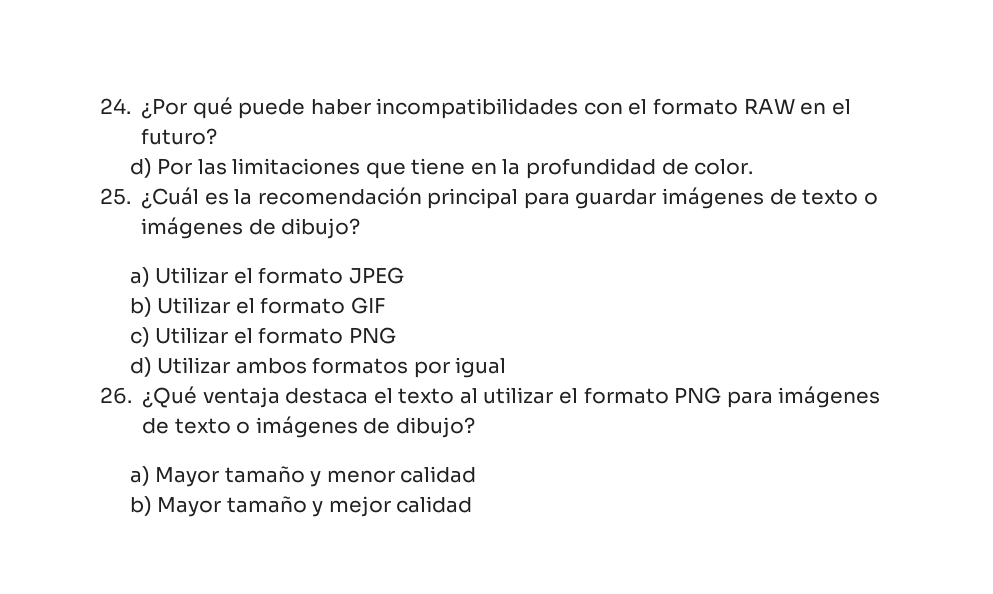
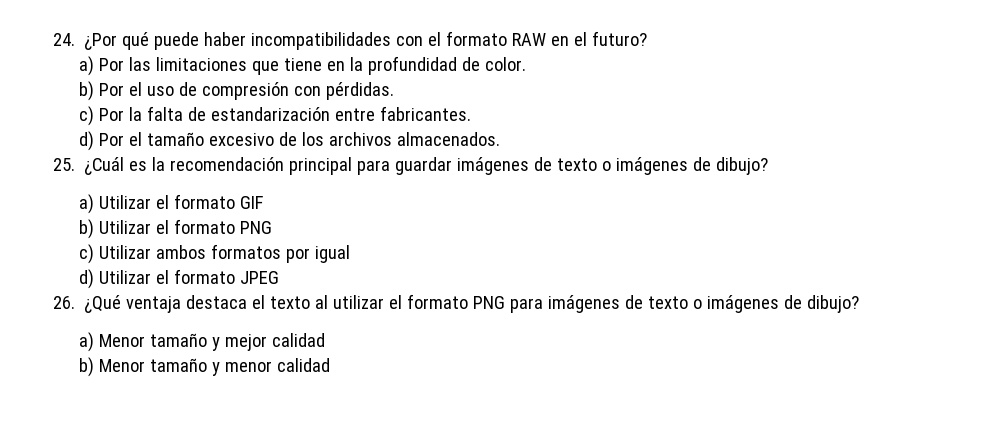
- d) Por las limitaciones que tiene en la profundidad de color.
+ a) Por las limitaciones que tiene en la profundidad de color.
+ b) Por el uso de compresión con pérdidas.
+ c) Por la falta de estandarización entre fabricantes.
+ d) Por el tamaño excesivo de los archivos almacenados.
- a) Utilizar el formato JPEG
+ a) Utilizar el formato GIF
- b) Utilizar el formato GIF
+ b) Utilizar el formato PNG
- c) Utilizar el formato PNG
- d) Utilizar ambos formatos por igual
+ c) Utilizar ambos formatos por igual
+ d) Utilizar el formato JPEG
- a) Mayor tamaño y menor calidad
- b) Mayor tamaño y mejor calidad
+ a) Menor tamaño y mejor calidad
+ b) Menor tamaño y menor calidad

